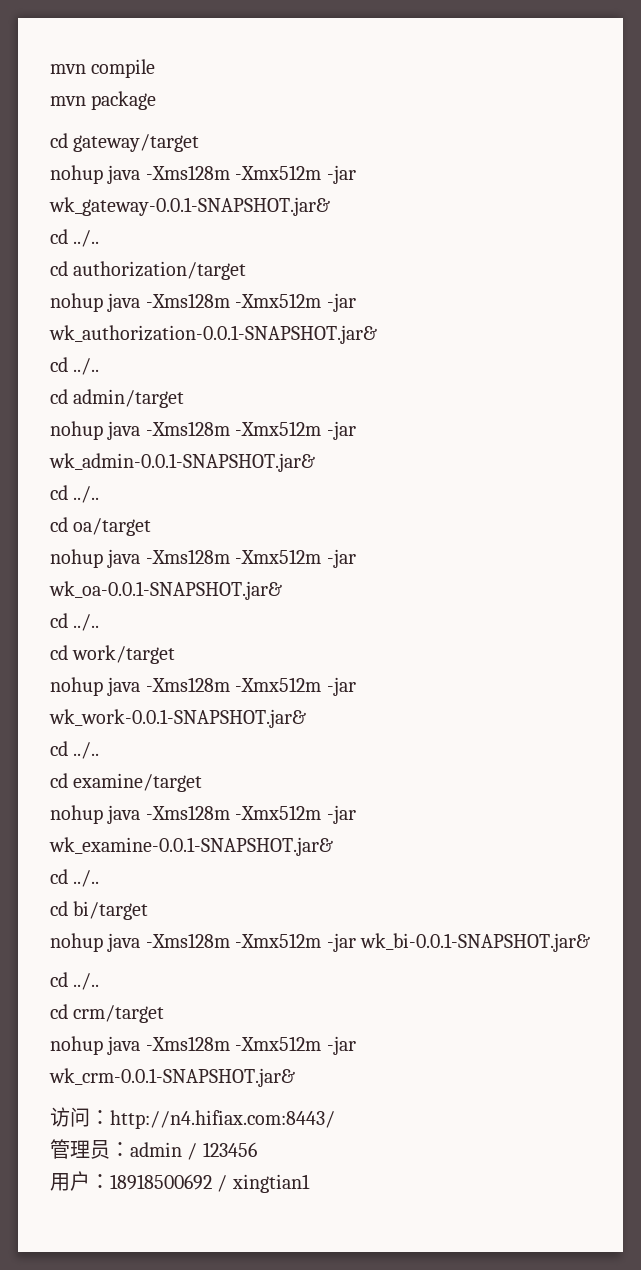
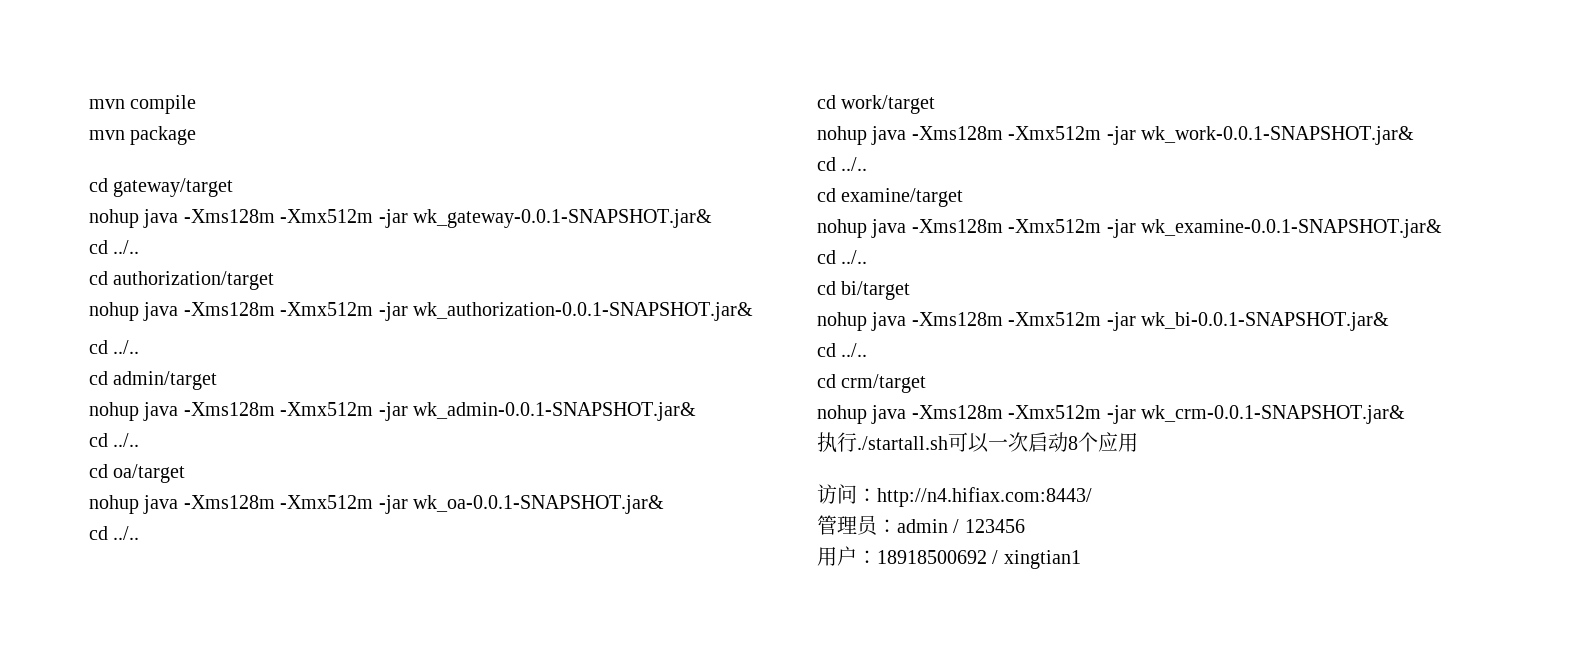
+ 执行./startall.sh可以一次启动8个应用

